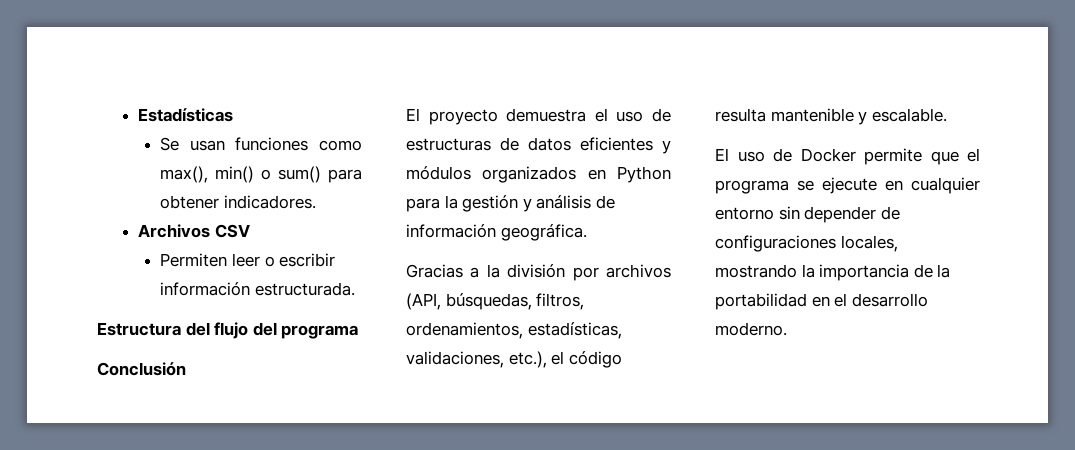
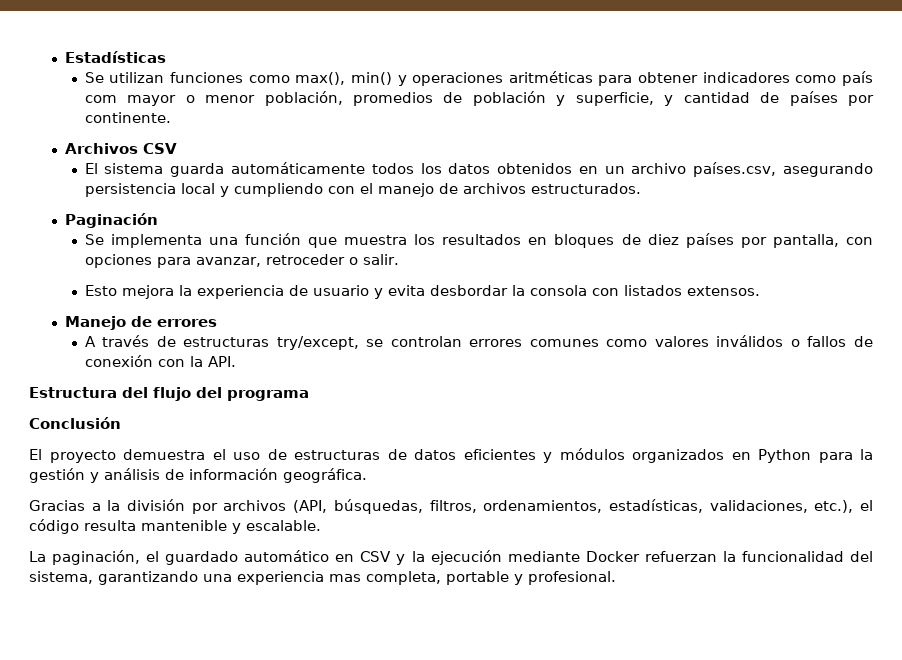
- Se usan funciones como max(), min() o sum() para obtener indicadores.
+ Se utilizan funciones como max(), min() y operaciones aritméticas para obtener indicadores como país com mayor o menor población, promedios de población y superficie, y cantidad de países por continente.
  Archivos CSV
- Permiten leer o escribir información estructurada.
+ El sistema guarda automáticamente todos los datos obtenidos en un archivo países.csv, asegurando persistencia local y cumpliendo con el manejo de archivos estructurados.
+ Paginación
+ Se implementa una función que muestra los resultados en bloques de diez países por pantalla, con opciones para avanzar, retroceder o salir.
+ Esto mejora la experiencia de usuario y evita desbordar la consola con listados extensos.
+ Manejo de errores
+ A través de estructuras try/except, se controlan errores comunes como valores inválidos o fallos de conexión con la API.
- El uso de Docker permite que el programa se ejecute en cualquier entorno sin depender de configuraciones locales, mostrando la importancia de la portabilidad en el desarrollo moderno.
+ La paginación, el guardado automático en CSV y la ejecución mediante Docker refuerzan la funcionalidad del sistema, garantizando una experiencia mas completa, portable y profesional.

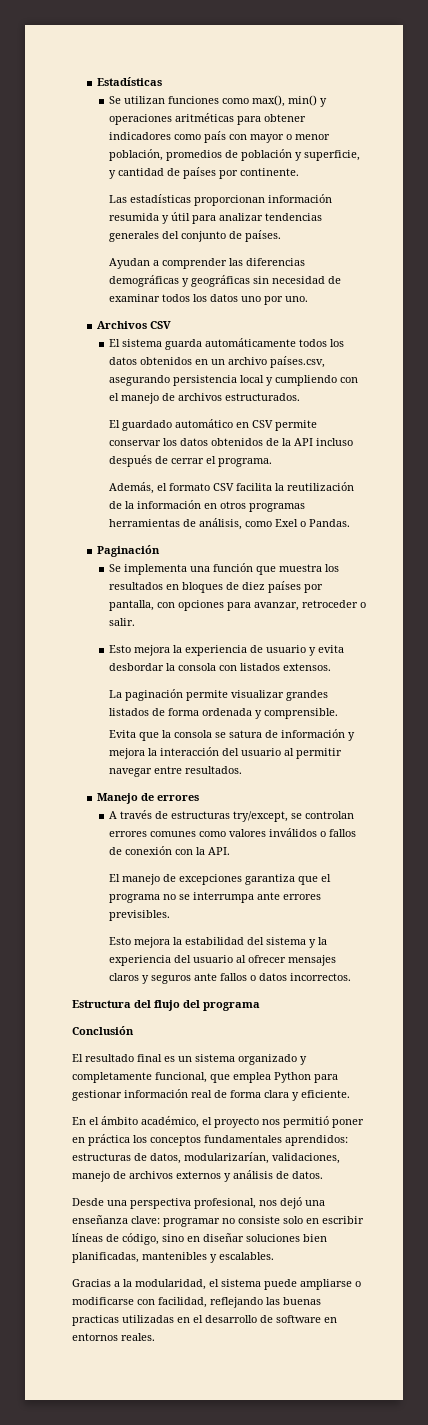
- Se utilizan funciones como max(), min() y operaciones aritméticas para obtener indicadores como país com mayor o menor población, promedios de población y superficie, y cantidad de países por continente.
+ Se utilizan funciones como max(), min() y operaciones aritméticas para obtener indicadores como país con mayor o menor población, promedios de población y superficie, y cantidad de países por continente.
+ Las estadísticas proporcionan información resumida y útil para analizar tendencias generales del conjunto de países.
+ Ayudan a comprender las diferencias demográficas y geográficas sin necesidad de examinar todos los datos uno por uno.
+ El guardado automático en CSV permite conservar los datos obtenidos de la API incluso después de cerrar el programa.
+ Además, el formato CSV facilita la reutilización de la información en otros programas herramientas de análisis, como Exel o Pandas.
+ La paginación permite visualizar grandes listados de forma ordenada y comprensible.
+ Evita que la consola se satura de información y mejora la interacción del usuario al permitir navegar entre resultados.
+ El manejo de excepciones garantiza que el programa no se interrumpa ante errores previsibles.
+ Esto mejora la estabilidad del sistema y la experiencia del usuario al ofrecer mensajes claros y seguros ante fallos o datos incorrectos.
- El proyecto demuestra el uso de estructuras de datos eficientes y módulos organizados en Python para la gestión y análisis de información geográfica.
- Gracias a la división por archivos (API, búsquedas, filtros, ordenamientos, estadísticas, validaciones, etc.), el código resulta mantenible y escalable.
- La paginación, el guardado automático en CSV y la ejecución mediante Docker refuerzan la funcionalidad del sistema, garantizando una experiencia mas completa, portable y profesional.
+ El resultado final es un sistema organizado y completamente funcional, que emplea Python para gestionar información real de forma clara y eficiente.
+ En el ámbito académico, el proyecto nos permitió poner en práctica los conceptos fundamentales aprendidos: estructuras de datos, modularizarían, validaciones, manejo de archivos externos y análisis de datos.
+ Desde una perspectiva profesional, nos dejó una enseñanza clave: programar no consiste solo en escribir líneas de código, sino en diseñar soluciones bien planificadas, mantenibles y escalables.
+ Gracias a la modularidad, el sistema puede ampliarse o modificarse con facilidad, reflejando las buenas practicas utilizadas en el desarrollo de software en entornos reales.

